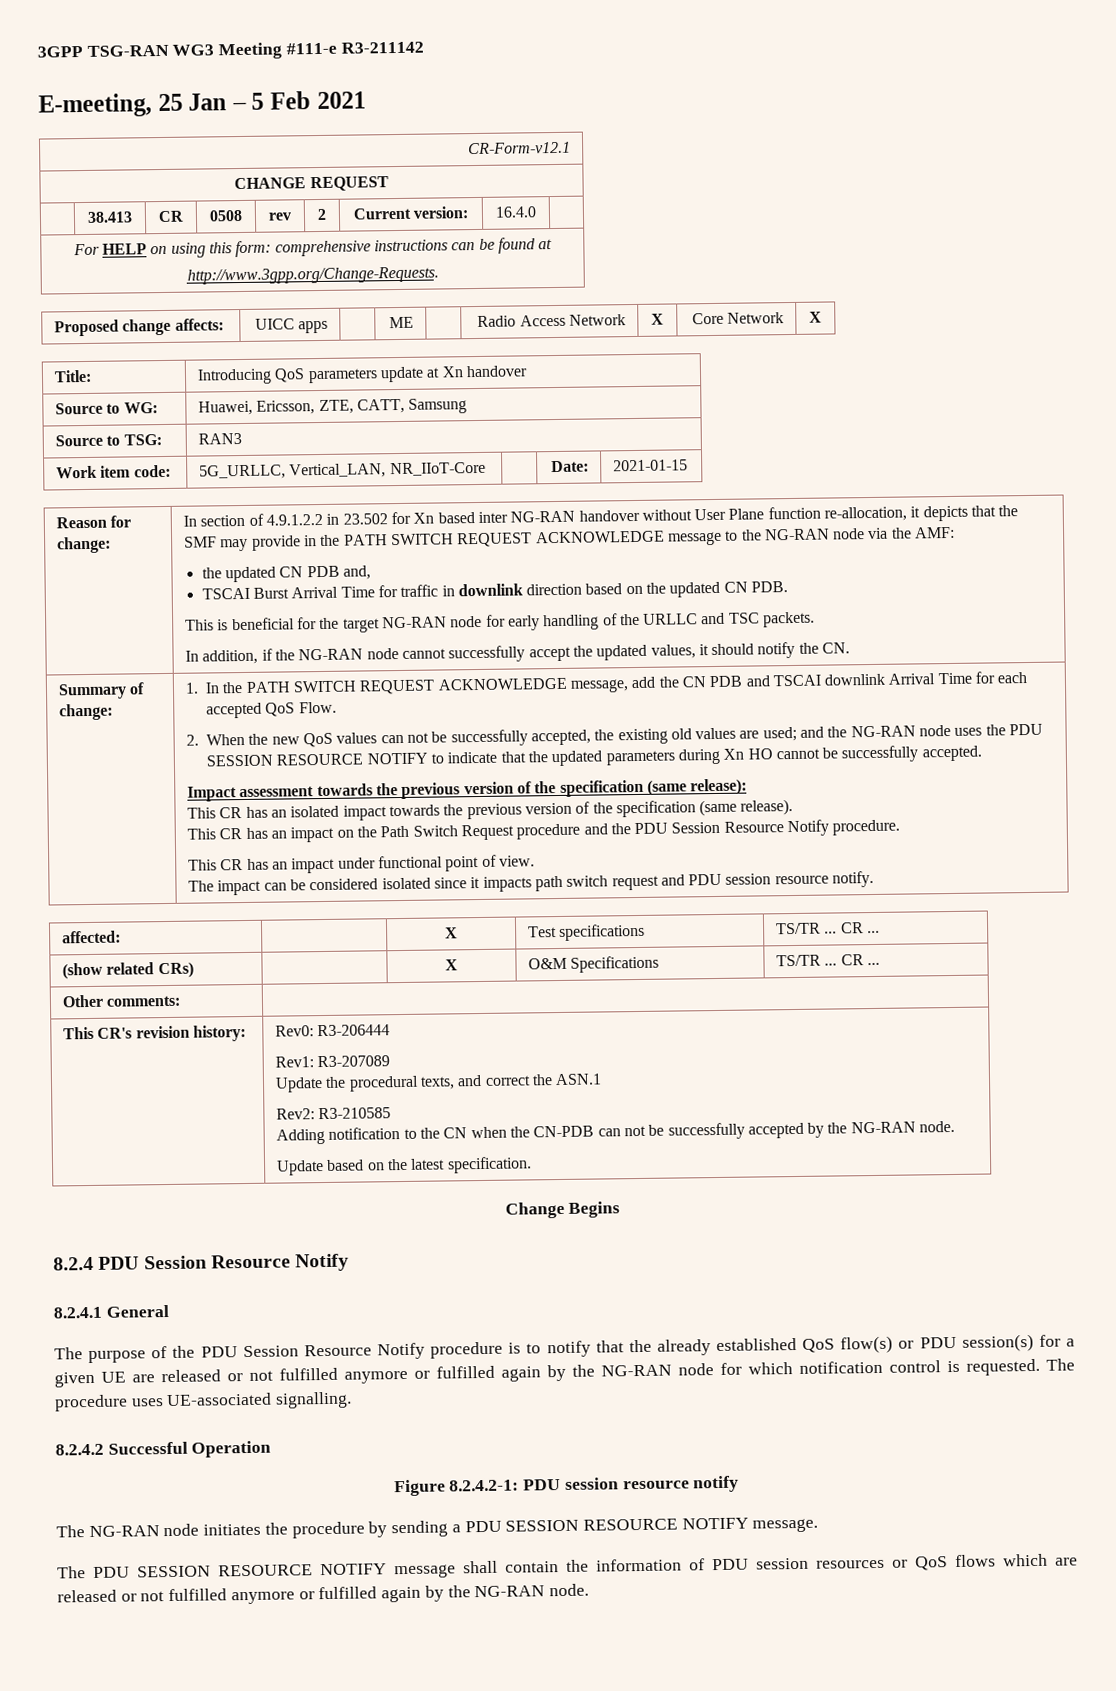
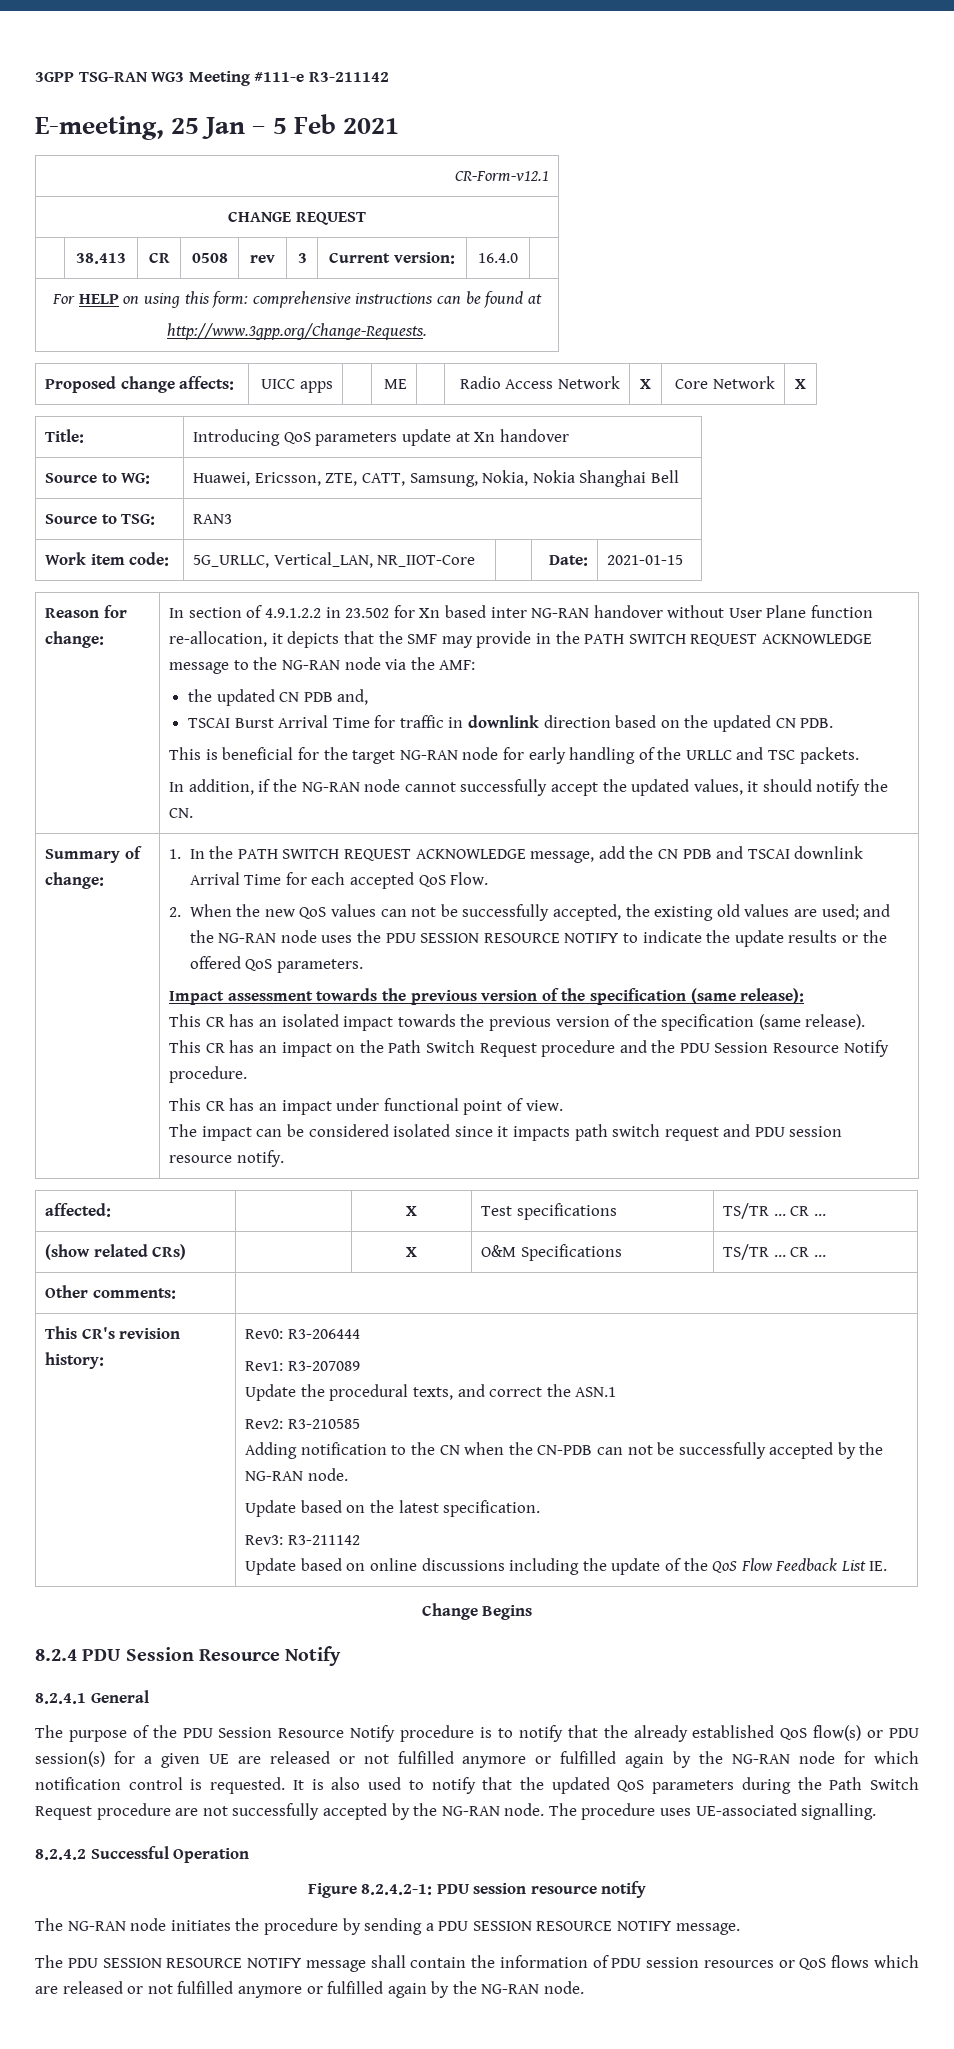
- | 38.413 | CR | 0508 | rev | 2 | Current version: | 16.4.0 |
+ | 38.413 | CR | 0508 | rev | 3 | Current version: | 16.4.0 |
- Source to WG: | Huawei, Ericsson, ZTE, CATT, Samsung
+ Source to WG: | Huawei, Ericsson, ZTE, CATT, Samsung, Nokia, Nokia Shanghai Bell
- Work item code: | 5G_URLLC, Vertical_LAN, NR_IIoT-Core | | Date: | 2021-01-15
+ Work item code: | 5G_URLLC, Vertical_LAN, NR_IIOT-Core | | Date: | 2021-01-15
- 2. When the new QoS values can not be successfully accepted, the existing old values are used; and the NG-RAN node uses the PDU SESSION RESOURCE NOTIFY to indicate that the updated parameters during Xn HO cannot be successfully accepted.
+ 2. When the new QoS values can not be successfully accepted, the existing old values are used; and the NG-RAN node uses the PDU SESSION RESOURCE NOTIFY to indicate the update results or the offered QoS parameters.
+ Rev3: R3-211142
+ Update based on online discussions including the update of the QoS Flow Feedback List IE.
+ It is also used to notify that the updated QoS parameters during the Path Switch Request procedure are not successfully accepted by the NG-RAN node.

